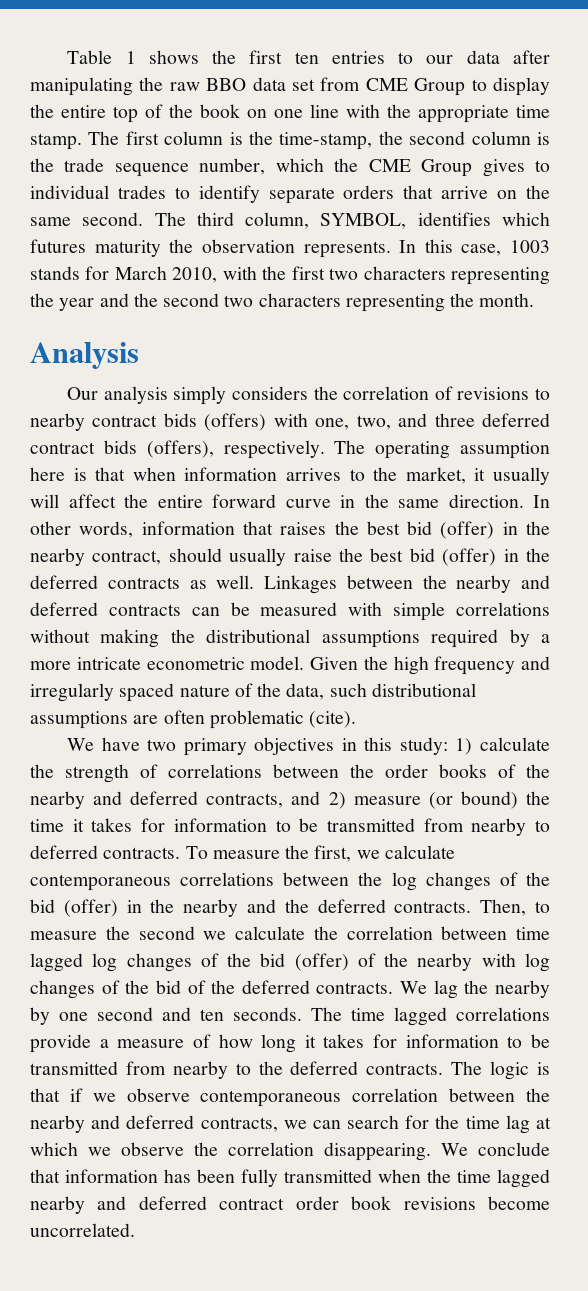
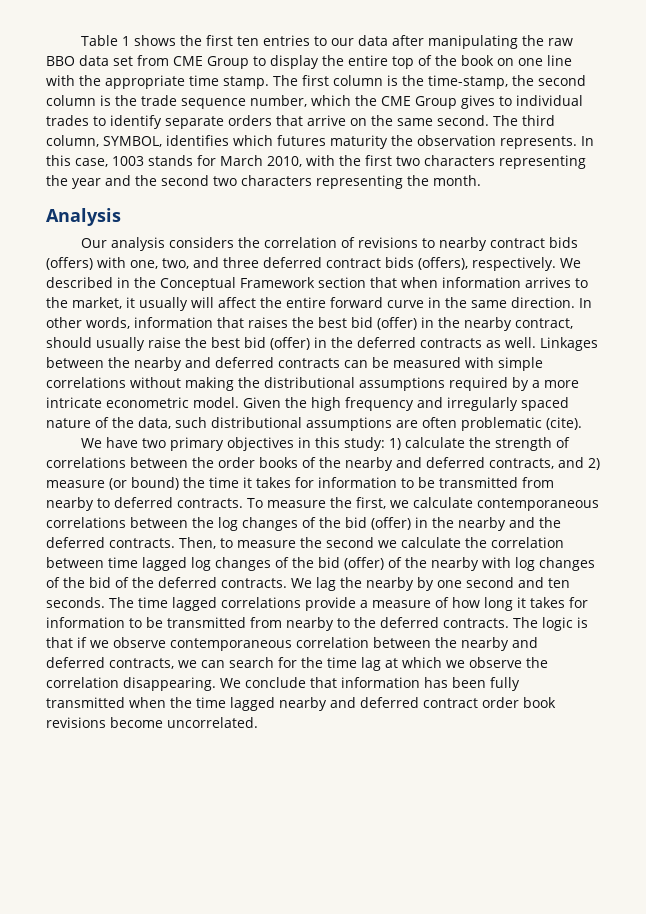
- Our analysis simply considers the correlation of revisions to nearby contract bids (offers) with one, two, and three deferred contract bids (offers), respectively.
+ Our analysis considers the correlation of revisions to nearby contract bids (offers) with one, two, and three deferred contract bids (offers), respectively.
- The operating assumption here is that when information arrives to the market, it usually will affect the entire forward curve in the same direction.
+ We described in the Conceptual Framework section that when information arrives to the market, it usually will affect the entire forward curve in the same direction.

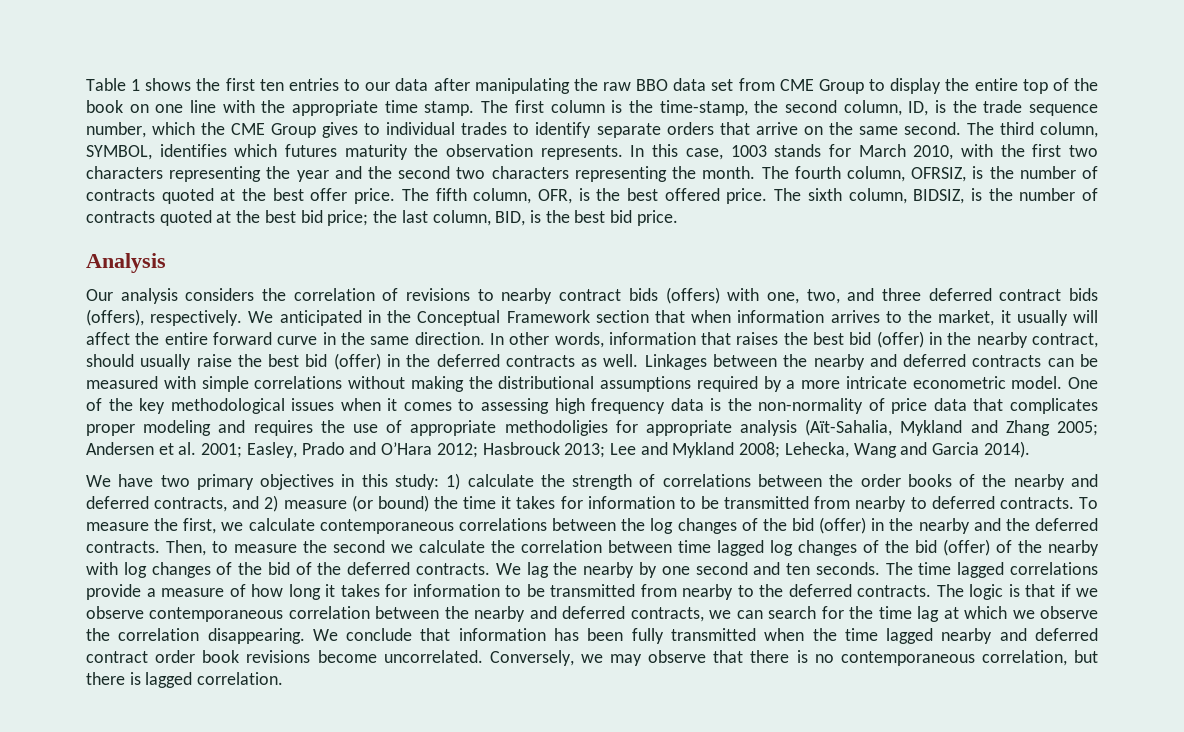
- The first column is the time-stamp, the second column is the trade sequence number, which the CME Group gives to individual trades to identify separate orders that arrive on the same second.
+ The first column is the time-stamp, the second column, ID, is the trade sequence number, which the CME Group gives to individual trades to identify separate orders that arrive on the same second.
+ The fourth column, OFRSIZ, is the number of contracts quoted at the best offer price. The fifth column, OFR, is the best offered price. The sixth column, BIDSIZ, is the number of contracts quoted at the best bid price; the last column, BID, is the best bid price.
- We described in the Conceptual Framework section that when information arrives to the market, it usually will affect the entire forward curve in the same direction.
+ We anticipated in the Conceptual Framework section that when information arrives to the market, it usually will affect the entire forward curve in the same direction.
- Given the high frequency and irregularly spaced nature of the data, such distributional assumptions are often problematic (cite).
+ One of the key methodological issues when it comes to assessing high frequency data is the non-normality of price data that complicates proper modeling and requires the use of appropriate methodoligies for appropriate analysis (Aït-Sahalia, Mykland and Zhang 2005; Andersen et al. 2001; Easley, Prado and O’Hara 2012; Hasbrouck 2013; Lee and Mykland 2008; Lehecka, Wang and Garcia 2014).
+ Conversely, we may observe that there is no contemporaneous correlation, but there is lagged correlation.

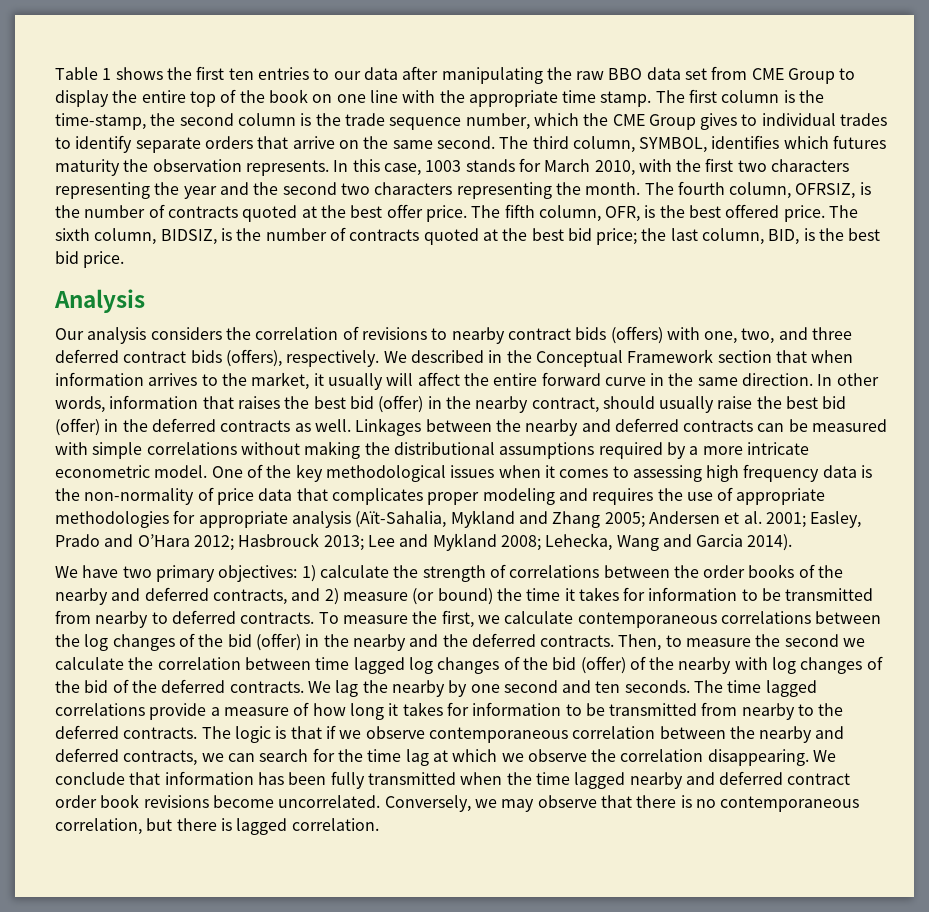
- The first column is the time-stamp, the second column, ID, is the trade sequence number, which the CME Group gives to individual trades to identify separate orders that arrive on the same second.
+ The first column is the time-stamp, the second column is the trade sequence number, which the CME Group gives to individual trades to identify separate orders that arrive on the same second.
- We anticipated in the Conceptual Framework section that when information arrives to the market, it usually will affect the entire forward curve in the same direction.
+ We described in the Conceptual Framework section that when information arrives to the market, it usually will affect the entire forward curve in the same direction.
- One of the key methodological issues when it comes to assessing high frequency data is the non-normality of price data that complicates proper modeling and requires the use of appropriate methodoligies for appropriate analysis (Aït-Sahalia, Mykland and Zhang 2005; Andersen et al. 2001; Easley, Prado and O’Hara 2012; Hasbrouck 2013; Lee and Mykland 2008; Lehecka, Wang and Garcia 2014).
+ One of the key methodological issues when it comes to assessing high frequency data is the non-normality of price data that complicates proper modeling and requires the use of appropriate methodologies for appropriate analysis (Aït-Sahalia, Mykland and Zhang 2005; Andersen et al. 2001; Easley, Prado and O’Hara 2012; Hasbrouck 2013; Lee and Mykland 2008; Lehecka, Wang and Garcia 2014).
- We have two primary objectives in this study: 1) calculate the strength of correlations between the order books of the nearby and deferred contracts, and 2) measure (or bound) the time it takes for information to be transmitted from nearby to deferred contracts.
+ We have two primary objectives: 1) calculate the strength of correlations between the order books of the nearby and deferred contracts, and 2) measure (or bound) the time it takes for information to be transmitted from nearby to deferred contracts.

